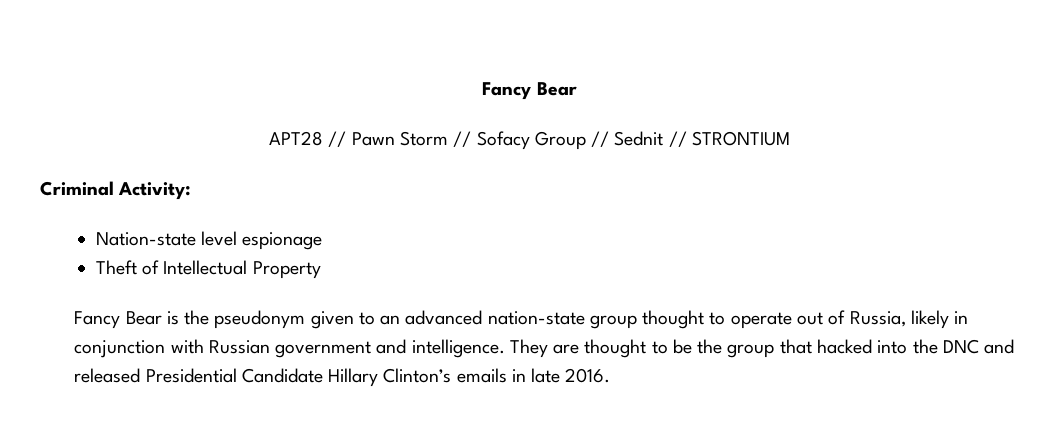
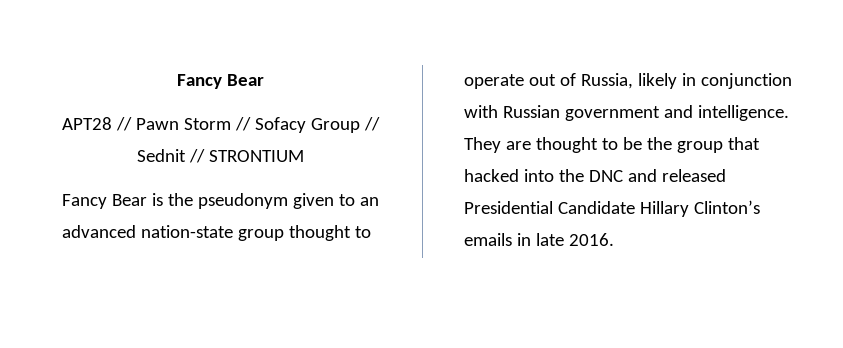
- Criminal Activity:
- Nation-state level espionage
- Theft of Intellectual Property

